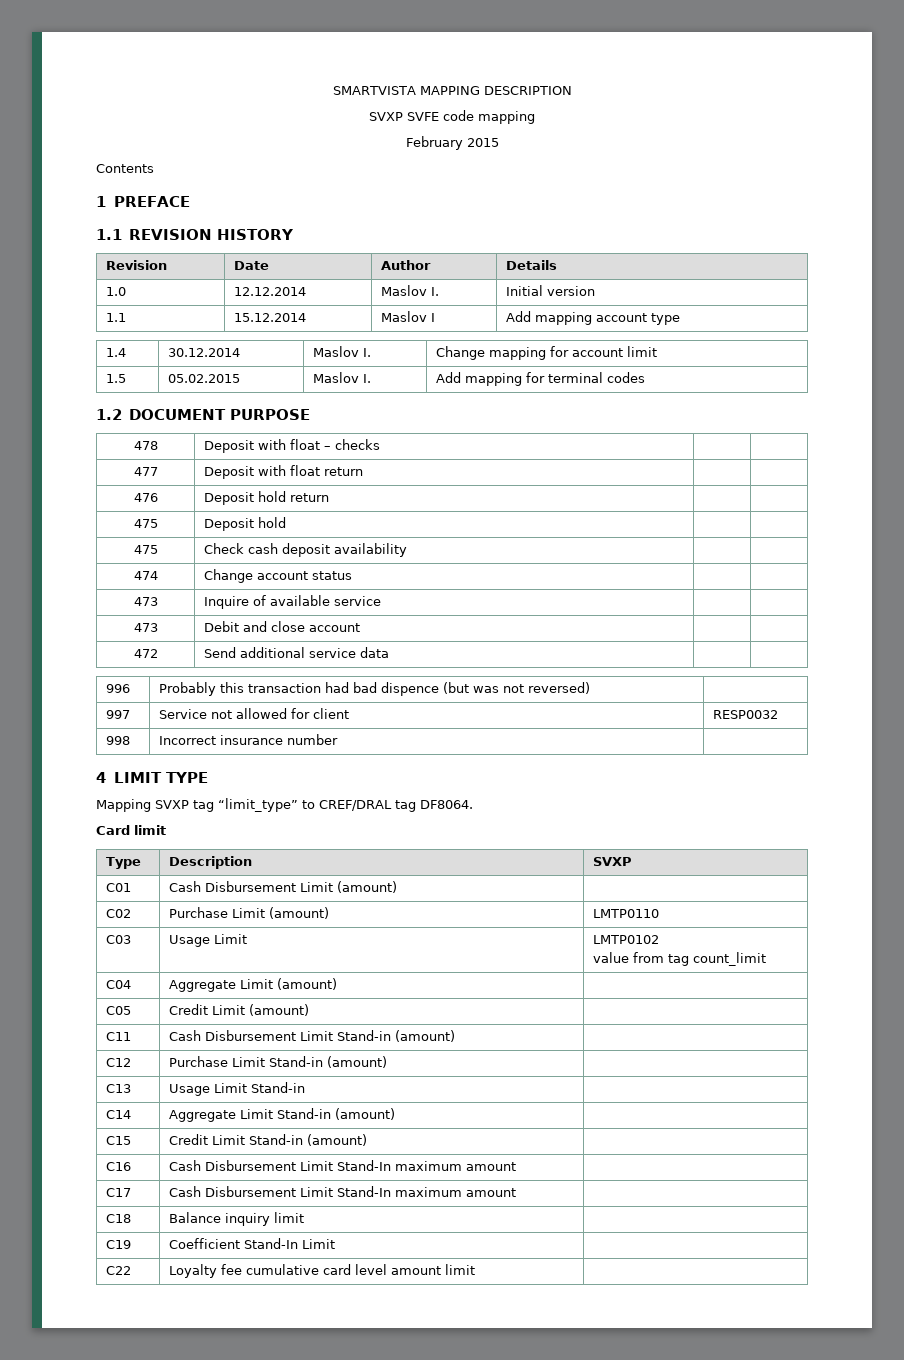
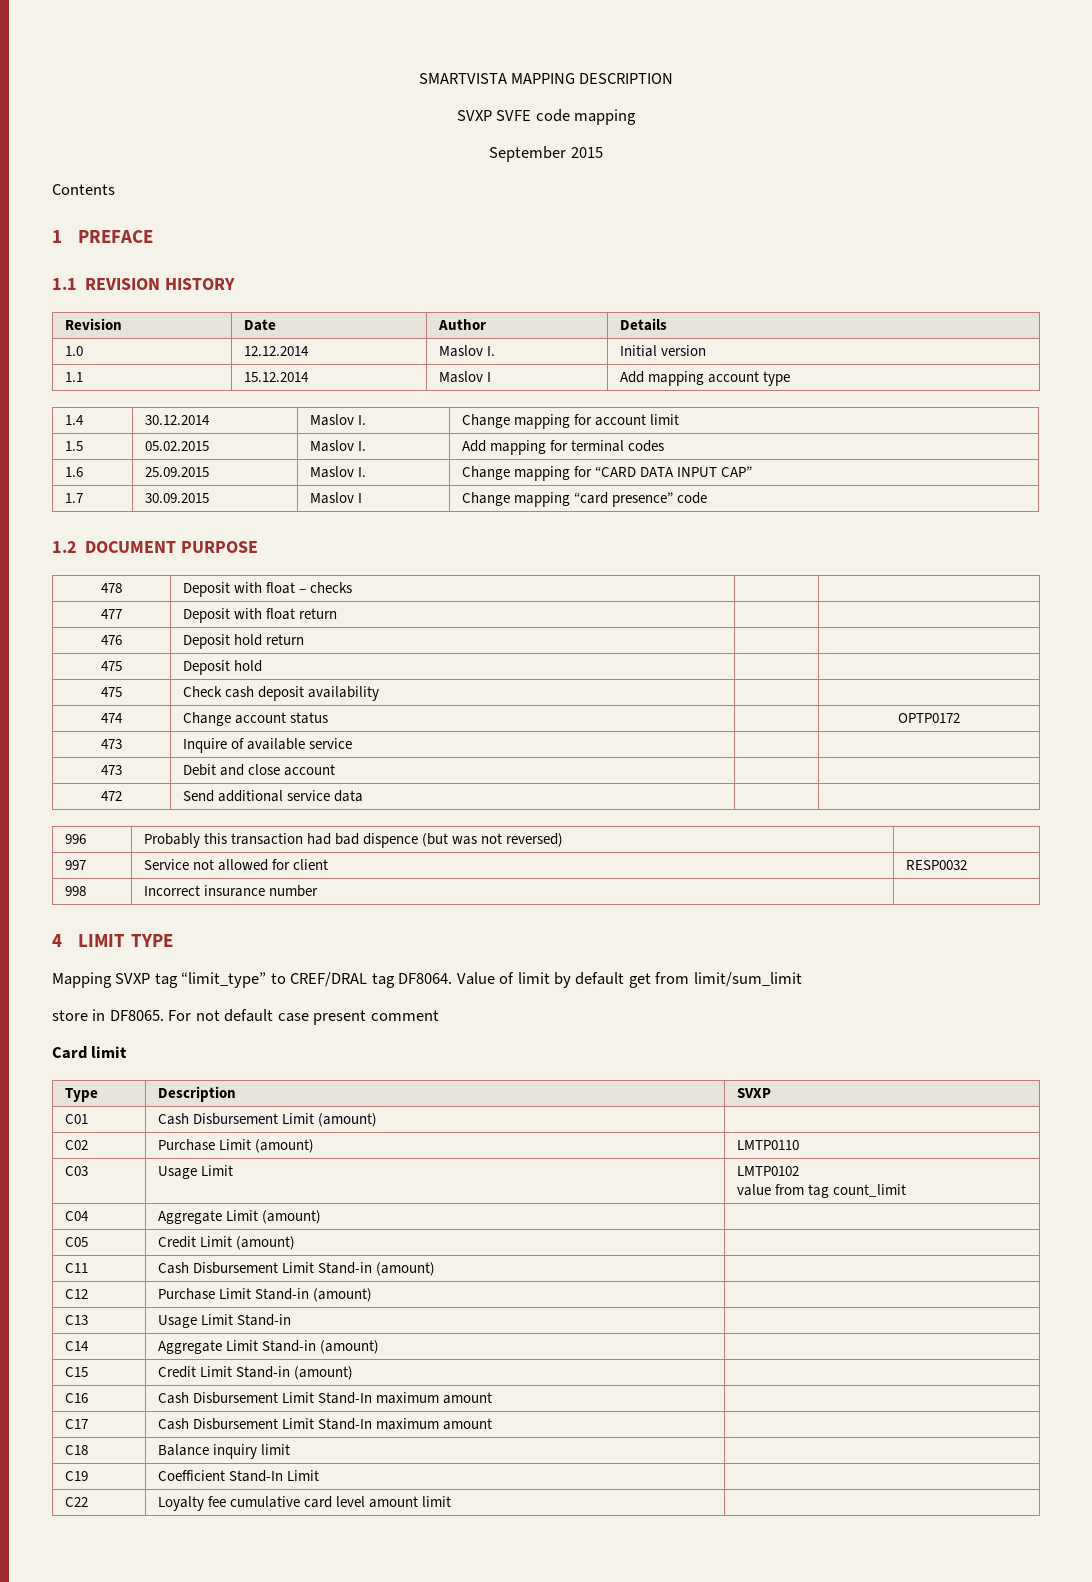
- February 2015
+ September 2015
+ 1.6 | 25.09.2015 | Maslov I. | Change mapping for “CARD DATA INPUT CAP”
+ 1.7 | 30.09.2015 | Maslov I | Change mapping “card presence” code
- 474 | Change account status | |
+ 474 | Change account status | | OPTP0172
+ Value of limit by default get from limit/sum_limit
+ store in DF8065. For not default case present comment

